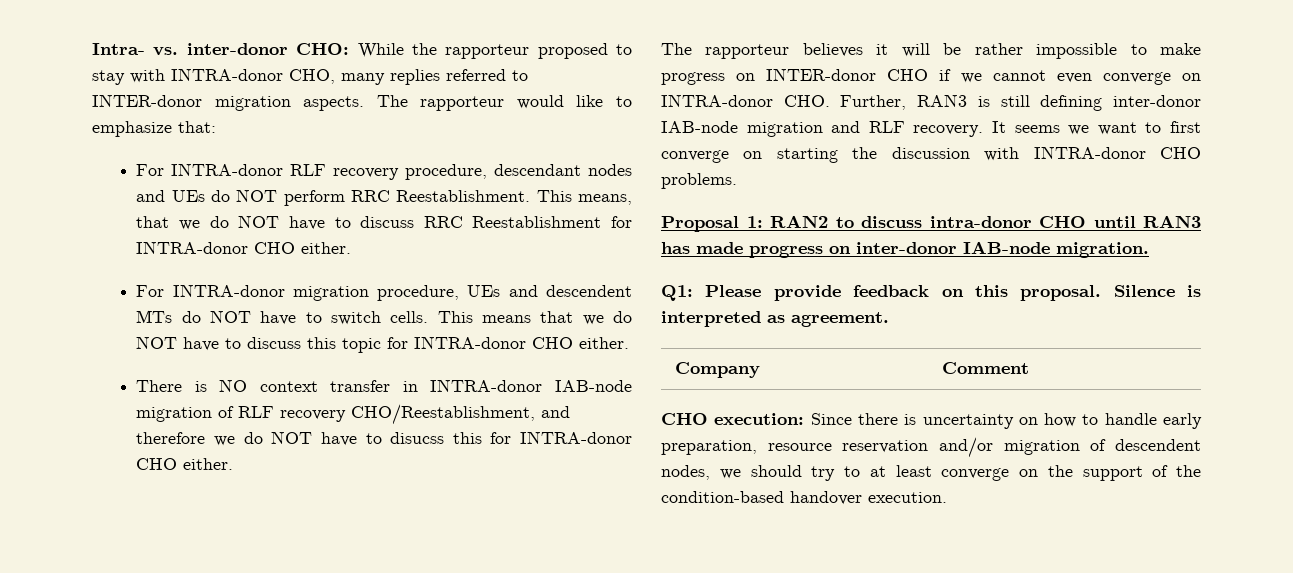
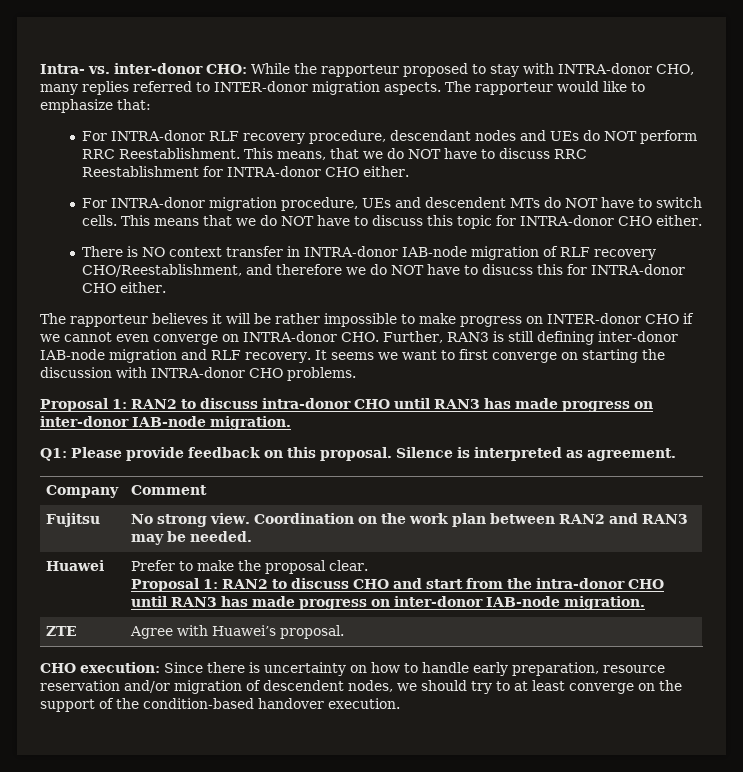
+ Fujitsu | No strong view. Coordination on the work plan between RAN2 and RAN3 may be needed.
+ Huawei | Prefer to make the proposal clear.
+ Proposal 1: RAN2 to discuss CHO and start from the intra-donor CHO until RAN3 has made progress on inter-donor IAB-node migration.
+ ZTE | Agree with Huawei’s proposal.

